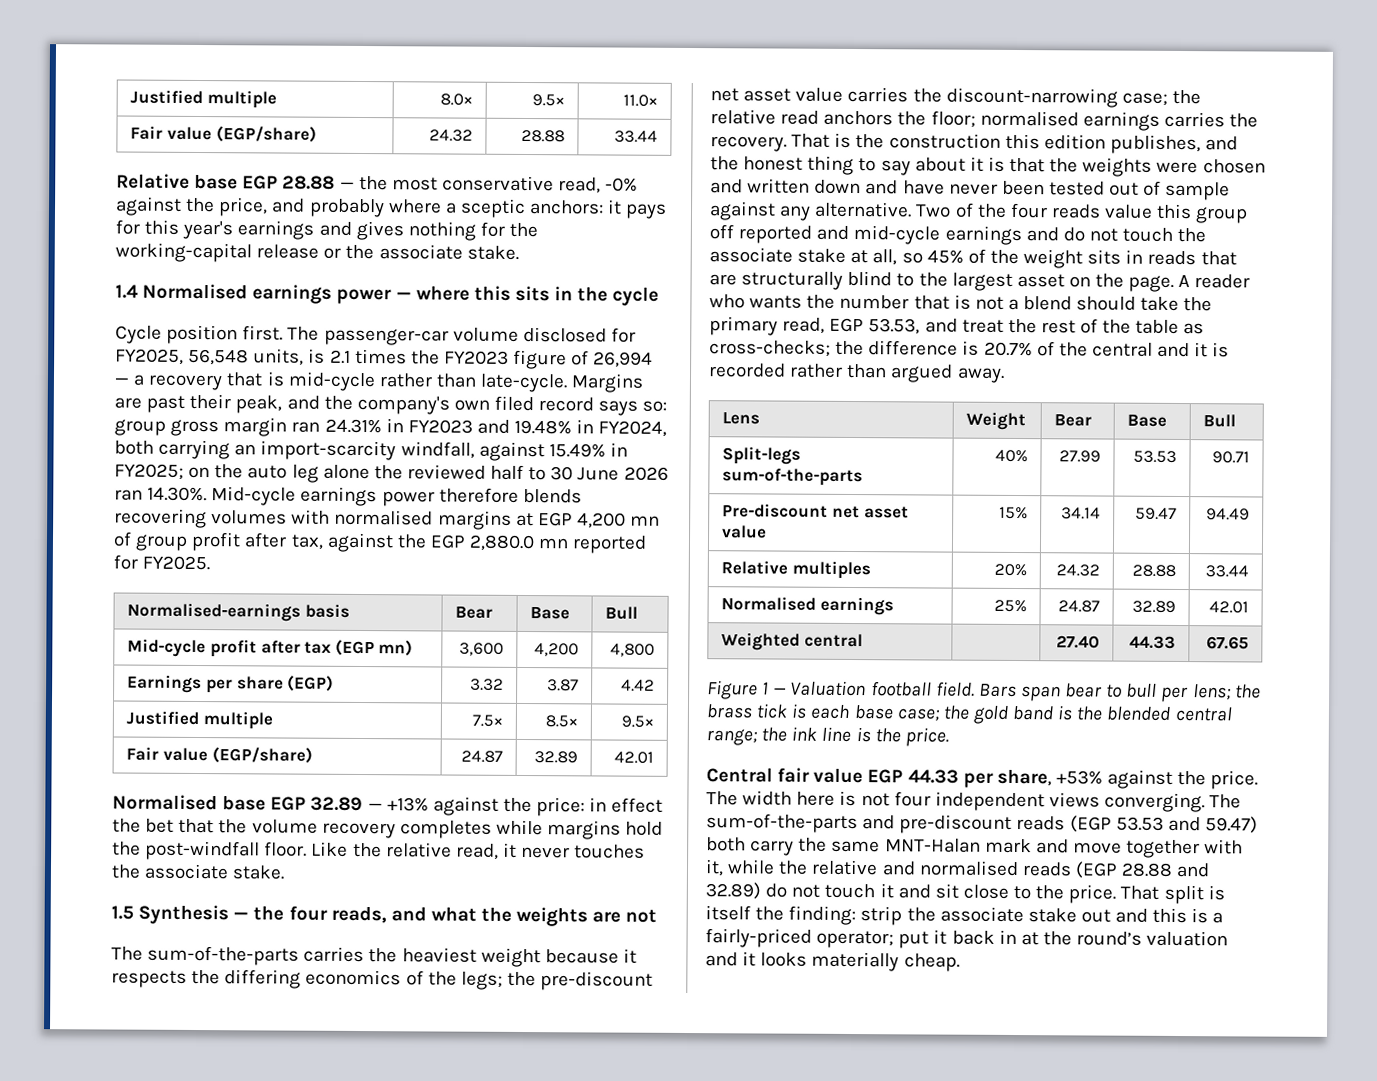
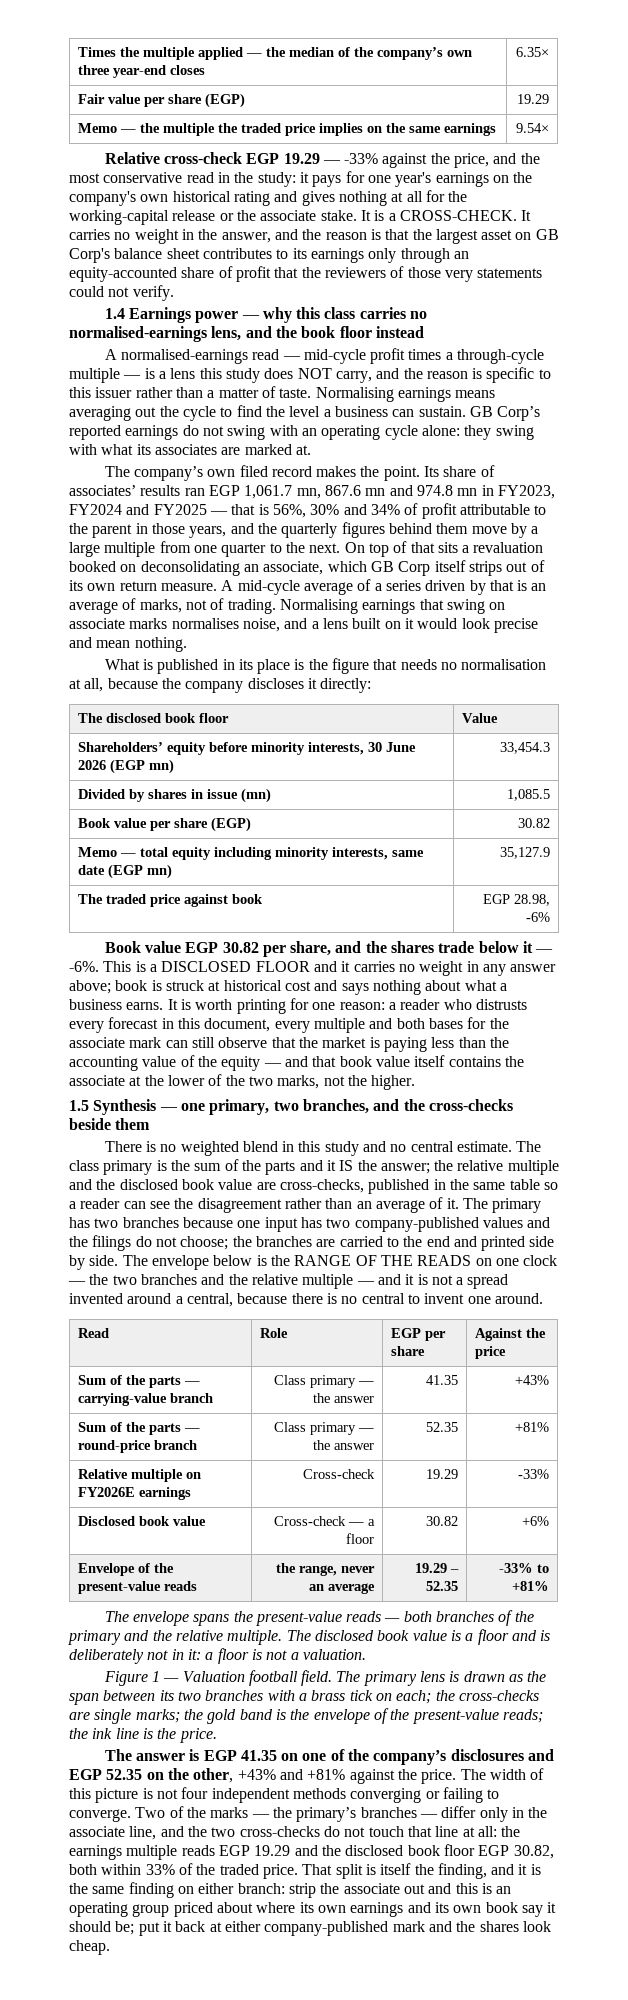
- Justified multiple | 8.0× | 9.5× | 11.0×
- Fair value (EGP/share) | 24.32 | 28.88 | 33.44
- Relative base EGP 28.88 — the most conservative read, -0% against the price, and probably where a sceptic anchors: it pays for this year's earnings and gives nothing for the working-capital release or the associate stake.
- 1.4 Normalised earnings power — where this sits in the cycle
- Cycle position first. The passenger-car volume disclosed for FY2025, 56,548 units, is 2.1 times the FY2023 figure of 26,994 — a recovery that is mid-cycle rather than late-cycle. Margins are past their peak, and the company's own filed record says so: group gross margin ran 24.31% in FY2023 and 19.48% in FY2024, both carrying an import-scarcity windfall, against 15.49% in FY2025; on the auto leg alone the reviewed half to 30 June 2026 ran 14.30%. Mid-cycle earnings power therefore blends recovering volumes with normalised margins at EGP 4,200 mn of group profit after tax, against the EGP 2,880.0 mn reported for FY2025.
- Normalised-earnings basis | Bear | Base | Bull
- Mid-cycle profit after tax (EGP mn) | 3,600 | 4,200 | 4,800
- Earnings per share (EGP) | 3.32 | 3.87 | 4.42
- Justified multiple | 7.5× | 8.5× | 9.5×
- Fair value (EGP/share) | 24.87 | 32.89 | 42.01
- Normalised base EGP 32.89 — +13% against the price: in effect the bet that the volume recovery completes while margins hold the post-windfall floor. Like the relative read, it never touches the associate stake.
- 1.5 Synthesis — the four reads, and what the weights are not
- The sum-of-the-parts carries the heaviest weight because it respects the differing economics of the legs; the pre-discount net asset value carries the discount-narrowing case; the relative read anchors the floor; normalised earnings carries the recovery. That is the construction this edition publishes, and the honest thing to say about it is that the weights were chosen and written down and have never been tested out of sample against any alternative. Two of the four reads value this group off reported and mid-cycle earnings and do not touch the associate stake at all, so 45% of the weight sits in reads that are structurally blind to the largest asset on the page. A reader who wants the number that is not a blend should take the primary read, EGP 53.53, and treat the rest of the table as cross-checks; the difference is 20.7% of the central and it is recorded rather than argued away.
- Lens | Weight | Bear | Base | Bull
- Split-legs sum-of-the-parts | 40% | 27.99 | 53.53 | 90.71
- Pre-discount net asset value | 15% | 34.14 | 59.47 | 94.49
- Relative multiples | 20% | 24.32 | 28.88 | 33.44
- Normalised earnings | 25% | 24.87 | 32.89 | 42.01
- Weighted central | | 27.40 | 44.33 | 67.65
+ Times the multiple applied — the median of the company’s own three year-end closes | 6.35×
+ Fair value per share (EGP) | 19.29
+ Memo — the multiple the traded price implies on the same earnings | 9.54×
+ Relative cross-check EGP 19.29 — -33% against the price, and the most conservative read in the study: it pays for one year's earnings on the company's own historical rating and gives nothing at all for the working-capital release or the associate stake. It is a CROSS-CHECK. It carries no weight in the answer, and the reason is that the largest asset on GB Corp's balance sheet contributes to its earnings only through an equity-accounted share of profit that the reviewers of those very statements could not verify.
+ 1.4 Earnings power — why this class carries no normalised-earnings lens, and the book floor instead
+ A normalised-earnings read — mid-cycle profit times a through-cycle multiple — is a lens this study does NOT carry, and the reason is specific to this issuer rather than a matter of taste. Normalising earnings means averaging out the cycle to find the level a business can sustain. GB Corp’s reported earnings do not swing with an operating cycle alone: they swing with what its associates are marked at.
+ The company’s own filed record makes the point. Its share of associates’ results ran EGP 1,061.7 mn, 867.6 mn and 974.8 mn in FY2023, FY2024 and FY2025 — that is 56%, 30% and 34% of profit attributable to the parent in those years, and the quarterly figures behind them move by a large multiple from one quarter to the next. On top of that sits a revaluation booked on deconsolidating an associate, which GB Corp itself strips out of its own return measure. A mid-cycle average of a series driven by that is an average of marks, not of trading. Normalising earnings that swing on associate marks normalises noise, and a lens built on it would look precise and mean nothing.
+ What is published in its place is the figure that needs no normalisation at all, because the company discloses it directly:
+ The disclosed book floor | Value
+ Shareholders’ equity before minority interests, 30 June 2026 (EGP mn) | 33,454.3
+ Divided by shares in issue (mn) | 1,085.5
+ Book value per share (EGP) | 30.82
+ Memo — total equity including minority interests, same date (EGP mn) | 35,127.9
+ The traded price against book | EGP 28.98, -6%
+ Book value EGP 30.82 per share, and the shares trade below it — -6%. This is a DISCLOSED FLOOR and it carries no weight in any answer above; book is struck at historical cost and says nothing about what a business earns. It is worth printing for one reason: a reader who distrusts every forecast in this document, every multiple and both bases for the associate mark can still observe that the market is paying less than the accounting value of the equity — and that book value itself contains the associate at the lower of the two marks, not the higher.
+ 1.5 Synthesis — one primary, two branches, and the cross-checks beside them
+ There is no weighted blend in this study and no central estimate. The class primary is the sum of the parts and it IS the answer; the relative multiple and the disclosed book value are cross-checks, published in the same table so a reader can see the disagreement rather than an average of it. The primary has two branches because one input has two company-published values and the filings do not choose; the branches are carried to the end and printed side by side. The envelope below is the RANGE OF THE READS on one clock — the two branches and the relative multiple — and it is not a spread invented around a central, because there is no central to invent one around.
+ Read | Role | EGP per share | Against the price
+ Sum of the parts — carrying-value branch | Class primary — the answer | 41.35 | +43%
+ Sum of the parts — round-price branch | Class primary — the answer | 52.35 | +81%
+ Relative multiple on FY2026E earnings | Cross-check | 19.29 | -33%
+ Disclosed book value | Cross-check — a floor | 30.82 | +6%
+ Envelope of the present-value reads | the range, never an average | 19.29 – 52.35 | -33% to +81%
+ The envelope spans the present-value reads — both branches of the primary and the relative multiple. The disclosed book value is a floor and is deliberately not in it: a floor is not a valuation.
- Bars span bear to bull per lens; the brass tick is each base case; the gold band is the blended central range; the ink line is the price.
+ The primary lens is drawn as the span between its two branches with a brass tick on each; the cross-checks are single marks; the gold band is the envelope of the present-value reads; the ink line is the price.
- Central fair value EGP 44.33 per share, +53% against the price.
+ The answer is EGP 41.35 on one of the company’s disclosures and EGP 52.35 on the other, +43% and +81% against the price.
- The width here is not four independent views converging. The sum-of-the-parts and pre-discount reads (EGP 53.53 and 59.47) both carry the same MNT-Halan mark and move together with it, while the relative and normalised reads (EGP 28.88 and 32.89) do not touch it and sit close to the price.
+ The width of this picture is not four independent methods converging or failing to converge. Two of the marks — the primary’s branches — differ only in the associate line, and the two cross-checks do not touch that line at all: the earnings multiple reads EGP 19.29 and the disclosed book floor EGP 30.82, both within 33% of the traded price.
- That split is itself the finding: strip the associate stake out and this is a fairly-priced operator; put it back in at the round’s valuation and it looks materially cheap.
+ That split is itself the finding, and it is the same finding on either branch: strip the associate out and this is an operating group priced about where its own earnings and its own book say it should be; put it back at either company-published mark and the shares look cheap.

